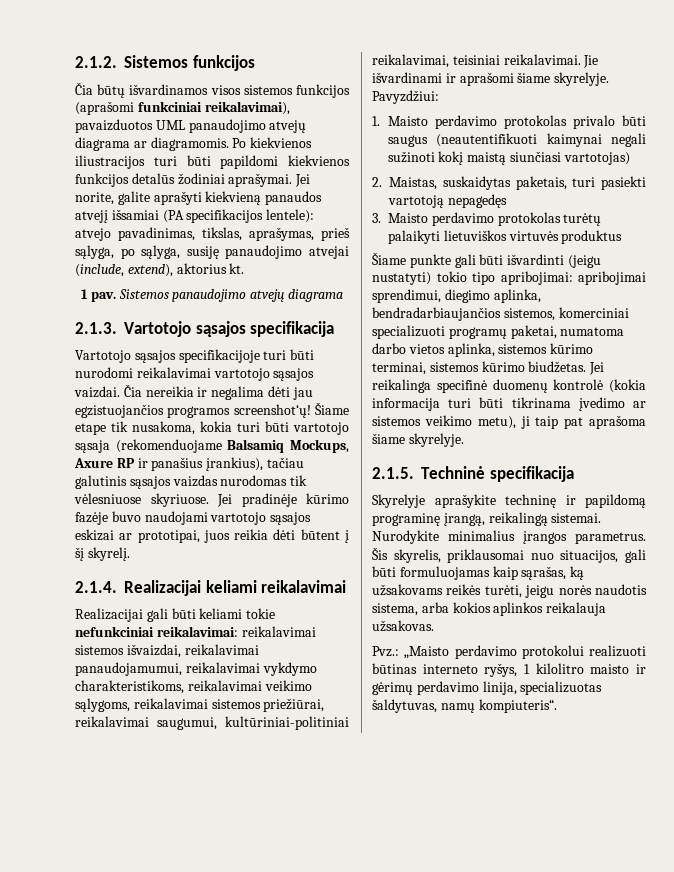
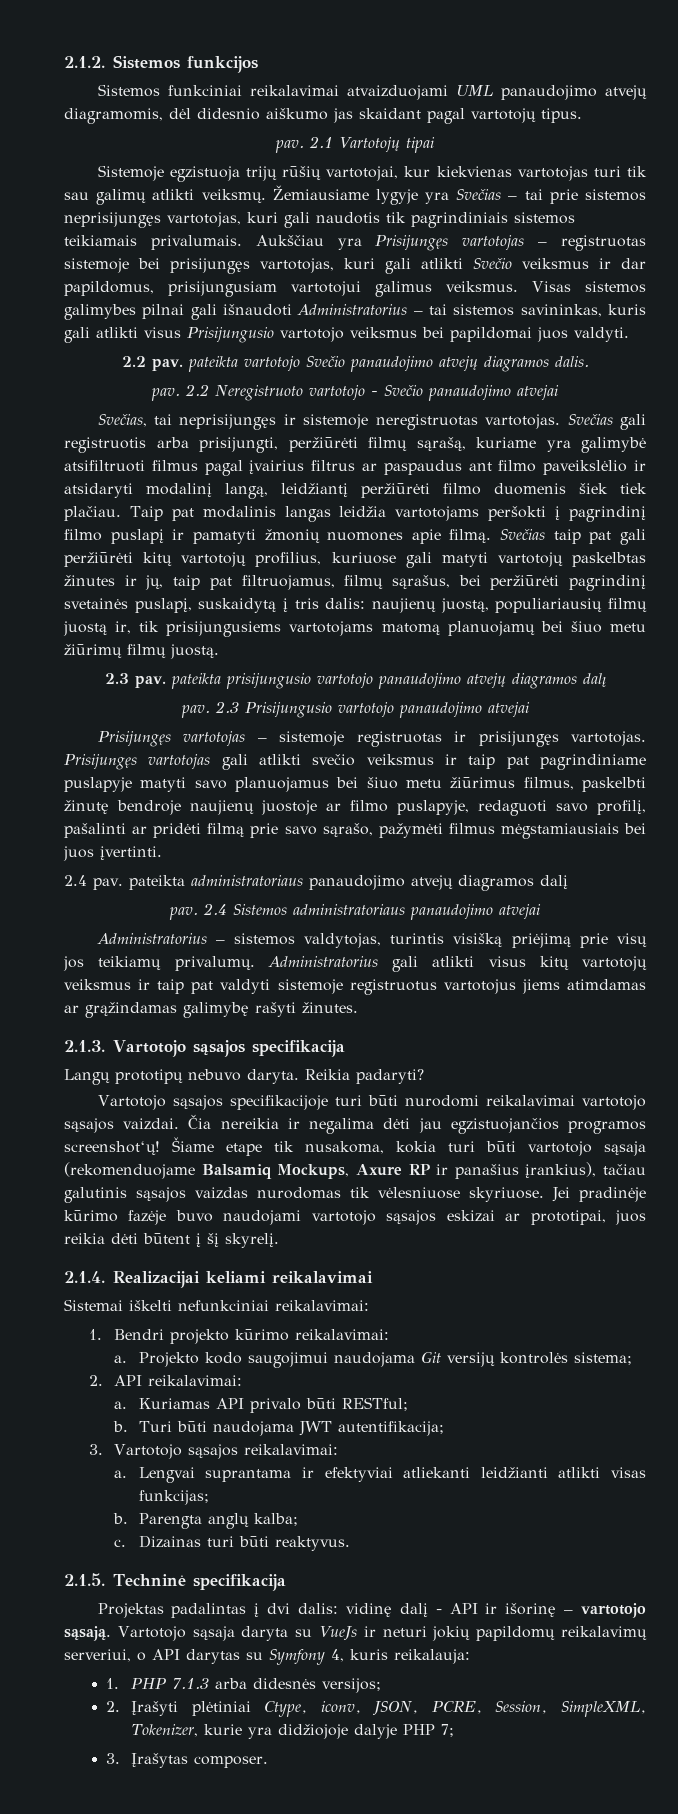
- Čia būtų išvardinamos visos sistemos funkcijos (aprašomi funkciniai reikalavimai), pavaizduotos UML panaudojimo atvejų diagrama ar diagramomis. Po kiekvienos iliustracijos turi būti papildomi kiekvienos funkcijos detalūs žodiniai aprašymai. Jei norite, galite aprašyti kiekvieną panaudos atvejį išsamiai (PA specifikacijos lentele): atvejo pavadinimas, tikslas, aprašymas, prieš sąlyga, po sąlyga, susiję panaudojimo atvejai (include, extend), aktorius kt.
- 1 pav. Sistemos panaudojimo atvejų diagrama
+ Sistemos funkciniai reikalavimai atvaizduojami UML panaudojimo atvejų diagramomis, dėl didesnio aiškumo jas skaidant pagal vartotojų tipus.
+ pav. 2.1 Vartotojų tipai
+ Sistemoje egzistuoja trijų rūšių vartotojai, kur kiekvienas vartotojas turi tik sau galimų atlikti veiksmų. Žemiausiame lygyje yra Svečias – tai prie sistemos neprisijungęs vartotojas, kuri gali naudotis tik pagrindiniais sistemos teikiamais privalumais. Aukščiau yra Prisijungęs vartotojas – registruotas sistemoje bei prisijungęs vartotojas, kuri gali atlikti Svečio veiksmus ir dar papildomus, prisijungusiam vartotojui galimus veiksmus. Visas sistemos galimybes pilnai gali išnaudoti Administratorius – tai sistemos savininkas, kuris gali atlikti visus Prisijungusio vartotojo veiksmus bei papildomai juos valdyti.
+ 2.2 pav. pateikta vartotojo Svečio panaudojimo atvejų diagramos dalis.
+ pav. 2.2 Neregistruoto vartotojo - Svečio panaudojimo atvejai
+ Svečias, tai neprisijungęs ir sistemoje neregistruotas vartotojas. Svečias gali registruotis arba prisijungti, peržiūrėti filmų sąrašą, kuriame yra galimybė atsifiltruoti filmus pagal įvairius filtrus ar paspaudus ant filmo paveikslėlio ir atsidaryti modalinį langą, leidžiantį peržiūrėti filmo duomenis šiek tiek plačiau. Taip pat modalinis langas leidžia vartotojams peršokti į pagrindinį filmo puslapį ir pamatyti žmonių nuomones apie filmą. Svečias taip pat gali peržiūrėti kitų vartotojų profilius, kuriuose gali matyti vartotojų paskelbtas žinutes ir jų, taip pat filtruojamus, filmų sąrašus, bei peržiūrėti pagrindinį svetainės puslapį, suskaidytą į tris dalis: naujienų juostą, populiariausių filmų juostą ir, tik prisijungusiems vartotojams matomą planuojamų bei šiuo metu žiūrimų filmų juostą.
+ 2.3 pav. pateikta prisijungusio vartotojo panaudojimo atvejų diagramos dalį
+ pav. 2.3 Prisijungusio vartotojo panaudojimo atvejai
+ Prisijungęs vartotojas – sistemoje registruotas ir prisijungęs vartotojas. Prisijungęs vartotojas gali atlikti svečio veiksmus ir taip pat pagrindiniame puslapyje matyti savo planuojamus bei šiuo metu žiūrimus filmus, paskelbti žinutę bendroje naujienų juostoje ar filmo puslapyje, redaguoti savo profilį, pašalinti ar pridėti filmą prie savo sąrašo, pažymėti filmus mėgstamiausiais bei juos įvertinti.
+ 2.4 pav. pateikta administratoriaus panaudojimo atvejų diagramos dalį
+ pav. 2.4 Sistemos administratoriaus panaudojimo atvejai
+ Administratorius – sistemos valdytojas, turintis visišką priėjimą prie visų jos teikiamų privalumų. Administratorius gali atlikti visus kitų vartotojų veiksmus ir taip pat valdyti sistemoje registruotus vartotojus jiems atimdamas ar grąžindamas galimybę rašyti žinutes.
  2.1.3. Vartotojo sąsajos specifikacija
+ Langų prototipų nebuvo daryta. Reikia padaryti?
- Realizacijai gali būti keliami tokie nefunkciniai reikalavimai: reikalavimai sistemos išvaizdai, reikalavimai panaudojamumui, reikalavimai vykdymo charakteristikoms, reikalavimai veikimo sąlygoms, reikalavimai sistemos priežiūrai, reikalavimai saugumui, kultūriniai-politiniai reikalavimai, teisiniai reikalavimai. Jie išvardinami ir aprašomi šiame skyrelyje. Pavyzdžiui:
- 1. Maisto perdavimo protokolas privalo būti saugus (neautentifikuoti kaimynai negali sužinoti kokį maistą siunčiasi vartotojas)
- 2. Maistas, suskaidytas paketais, turi pasiekti vartotoją nepagedęs
- 3. Maisto perdavimo protokolas turėtų palaikyti lietuviškos virtuvės produktus
- Šiame punkte gali būti išvardinti (jeigu nustatyti) tokio tipo apribojimai: apribojimai sprendimui, diegimo aplinka, bendradarbiaujančios sistemos, komerciniai specializuoti programų paketai, numatoma darbo vietos aplinka, sistemos kūrimo terminai, sistemos kūrimo biudžetas. Jei reikalinga specifinė duomenų kontrolė (kokia informacija turi būti tikrinama įvedimo ar sistemos veikimo metu), ji taip pat aprašoma šiame skyrelyje.
+ Sistemai iškelti nefunkciniai reikalavimai:
+ 1. Bendri projekto kūrimo reikalavimai:
+ a. Projekto kodo saugojimui naudojama Git versijų kontrolės sistema;
+ 2. API reikalavimai:
+ a. Kuriamas API privalo būti RESTful;
+ b. Turi būti naudojama JWT autentifikacija;
+ 3. Vartotojo sąsajos reikalavimai:
+ a. Lengvai suprantama ir efektyviai atliekanti leidžianti atlikti visas funkcijas;
+ b. Parengta anglų kalba;
+ c. Dizainas turi būti reaktyvus.
  2.1.5. Techninė specifikacija
- Skyrelyje aprašykite techninę ir papildomą programinę įrangą, reikalingą sistemai. Nurodykite minimalius įrangos parametrus. Šis skyrelis, priklausomai nuo situacijos, gali būti formuluojamas kaip sąrašas, ką užsakovams reikės turėti, jeigu norės naudotis sistema, arba kokios aplinkos reikalauja užsakovas.
- Pvz.: „Maisto perdavimo protokolui realizuoti būtinas interneto ryšys, 1 kilolitro maisto ir gėrimų perdavimo linija, specializuotas šaldytuvas, namų kompiuteris“.
+ Projektas padalintas į dvi dalis: vidinę dalį - API ir išorinę – vartotojo sąsają. Vartotojo sąsaja daryta su VueJs ir neturi jokių papildomų reikalavimų serveriui, o API darytas su Symfony 4, kuris reikalauja:
+ 1. PHP 7.1.3 arba didesnės versijos;
+ 2. Įrašyti plėtiniai Ctype, iconv, JSON, PCRE, Session, SimpleXML, Tokenizer, kurie yra didžiojoje dalyje PHP 7;
+ 3. Įrašytas composer.

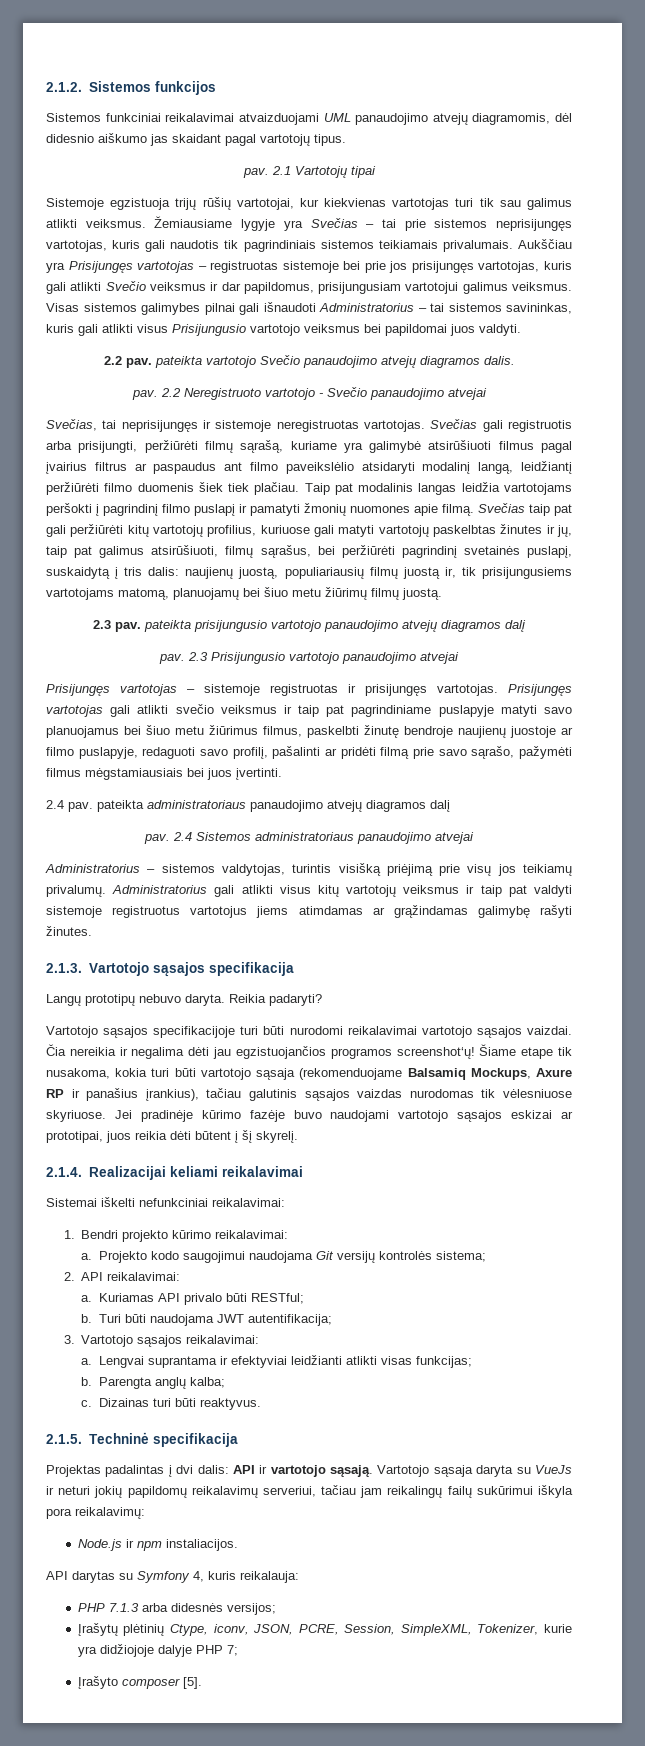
- Sistemoje egzistuoja trijų rūšių vartotojai, kur kiekvienas vartotojas turi tik sau galimų atlikti veiksmų.
+ Sistemoje egzistuoja trijų rūšių vartotojai, kur kiekvienas vartotojas turi tik sau galimus atlikti veiksmus.
- Žemiausiame lygyje yra Svečias – tai prie sistemos neprisijungęs vartotojas, kuri gali naudotis tik pagrindiniais sistemos teikiamais privalumais.
+ Žemiausiame lygyje yra Svečias – tai prie sistemos neprisijungęs vartotojas, kuris gali naudotis tik pagrindiniais sistemos teikiamais privalumais.
- Aukščiau yra Prisijungęs vartotojas – registruotas sistemoje bei prisijungęs vartotojas, kuri gali atlikti Svečio veiksmus ir dar papildomus, prisijungusiam vartotojui galimus veiksmus.
+ Aukščiau yra Prisijungęs vartotojas – registruotas sistemoje bei prie jos prisijungęs vartotojas, kuris gali atlikti Svečio veiksmus ir dar papildomus, prisijungusiam vartotojui galimus veiksmus.
- Svečias gali registruotis arba prisijungti, peržiūrėti filmų sąrašą, kuriame yra galimybė atsifiltruoti filmus pagal įvairius filtrus ar paspaudus ant filmo paveikslėlio ir atsidaryti modalinį langą, leidžiantį peržiūrėti filmo duomenis šiek tiek plačiau.
+ Svečias gali registruotis arba prisijungti, peržiūrėti filmų sąrašą, kuriame yra galimybė atsirūšiuoti filmus pagal įvairius filtrus ar paspaudus ant filmo paveikslėlio atsidaryti modalinį langą, leidžiantį peržiūrėti filmo duomenis šiek tiek plačiau.
- Svečias taip pat gali peržiūrėti kitų vartotojų profilius, kuriuose gali matyti vartotojų paskelbtas žinutes ir jų, taip pat filtruojamus, filmų sąrašus, bei peržiūrėti pagrindinį svetainės puslapį, suskaidytą į tris dalis: naujienų juostą, populiariausių filmų juostą ir, tik prisijungusiems vartotojams matomą planuojamų bei šiuo metu žiūrimų filmų juostą.
+ Svečias taip pat gali peržiūrėti kitų vartotojų profilius, kuriuose gali matyti vartotojų paskelbtas žinutes ir jų, taip pat galimus atsirūšiuoti, filmų sąrašus, bei peržiūrėti pagrindinį svetainės puslapį, suskaidytą į tris dalis: naujienų juostą, populiariausių filmų juostą ir, tik prisijungusiems vartotojams matomą, planuojamų bei šiuo metu žiūrimų filmų juostą.
- Lengvai suprantama ir efektyviai atliekanti leidžianti atlikti visas funkcijas;
+ Lengvai suprantama ir efektyviai leidžianti atlikti visas funkcijas;
- Projektas padalintas į dvi dalis: vidinę dalį - API ir išorinę – vartotojo sąsają.
+ Projektas padalintas į dvi dalis: API ir vartotojo sąsają.
- Vartotojo sąsaja daryta su VueJs ir neturi jokių papildomų reikalavimų serveriui, o API darytas su Symfony 4, kuris reikalauja:
+ Vartotojo sąsaja daryta su VueJs ir neturi jokių papildomų reikalavimų serveriui, tačiau jam reikalingų failų sukūrimui iškyla pora reikalavimų:
+ Node.js ir npm instaliacijos.
+ API darytas su Symfony 4, kuris reikalauja:
- 1. PHP 7.1.3 arba didesnės versijos;
+ PHP 7.1.3 arba didesnės versijos;
- 2. Įrašyti plėtiniai Ctype, iconv, JSON, PCRE, Session, SimpleXML, Tokenizer, kurie yra didžiojoje dalyje PHP 7;
+ Įrašytų plėtinių Ctype, iconv, JSON, PCRE, Session, SimpleXML, Tokenizer, kurie yra didžiojoje dalyje PHP 7;
- 3. Įrašytas composer.
+ Įrašyto composer [5].

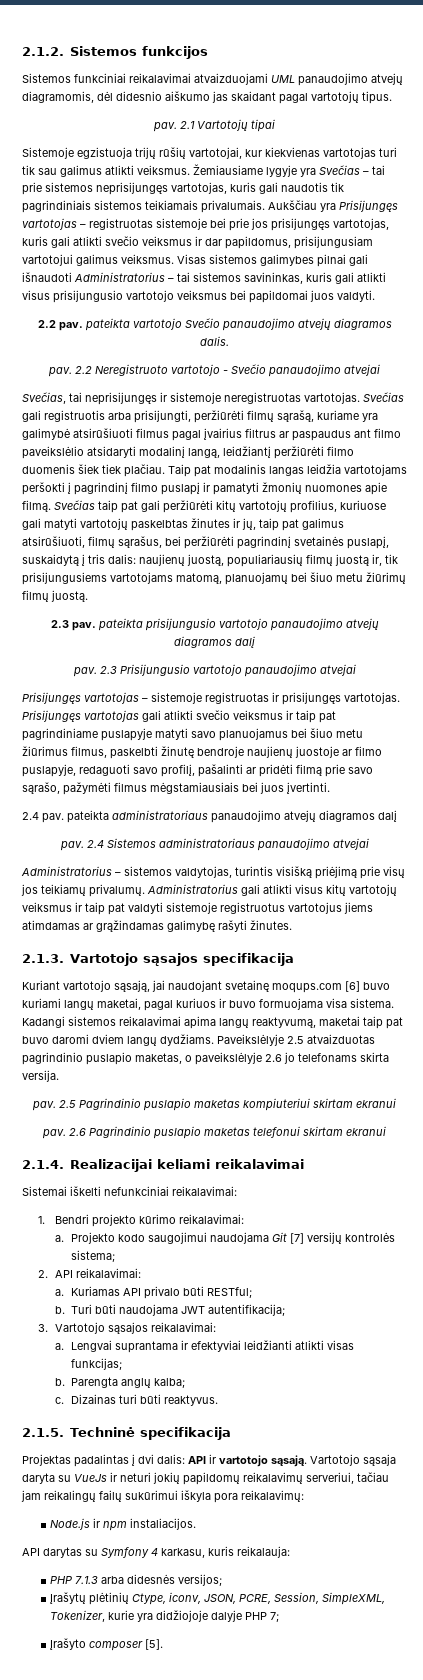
- Aukščiau yra Prisijungęs vartotojas – registruotas sistemoje bei prie jos prisijungęs vartotojas, kuris gali atlikti Svečio veiksmus ir dar papildomus, prisijungusiam vartotojui galimus veiksmus.
+ Aukščiau yra Prisijungęs vartotojas – registruotas sistemoje bei prie jos prisijungęs vartotojas, kuris gali atlikti svečio veiksmus ir dar papildomus, prisijungusiam vartotojui galimus veiksmus.
- Visas sistemos galimybes pilnai gali išnaudoti Administratorius – tai sistemos savininkas, kuris gali atlikti visus Prisijungusio vartotojo veiksmus bei papildomai juos valdyti.
+ Visas sistemos galimybes pilnai gali išnaudoti Administratorius – tai sistemos savininkas, kuris gali atlikti visus prisijungusio vartotojo veiksmus bei papildomai juos valdyti.
- Langų prototipų nebuvo daryta. Reikia padaryti?
- Vartotojo sąsajos specifikacijoje turi būti nurodomi reikalavimai vartotojo sąsajos vaizdai. Čia nereikia ir negalima dėti jau egzistuojančios programos screenshot‘ų! Šiame etape tik nusakoma, kokia turi būti vartotojo sąsaja (rekomenduojame Balsamiq Mockups, Axure RP ir panašius įrankius), tačiau galutinis sąsajos vaizdas nurodomas tik vėlesniuose skyriuose. Jei pradinėje kūrimo fazėje buvo naudojami vartotojo sąsajos eskizai ar prototipai, juos reikia dėti būtent į šį skyrelį.
+ Kuriant vartotojo sąsają, jai naudojant svetainę moqups.com [6] buvo kuriami langų maketai, pagal kuriuos ir buvo formuojama visa sistema. Kadangi sistemos reikalavimai apima langų reaktyvumą, maketai taip pat buvo daromi dviem langų dydžiams. Paveikslėlyje 2.5 atvaizduotas pagrindinio puslapio maketas, o paveikslėlyje 2.6 jo telefonams skirta versija.
+ pav. 2.5 Pagrindinio puslapio maketas kompiuteriui skirtam ekranui
+ pav. 2.6 Pagrindinio puslapio maketas telefonui skirtam ekranui
- Projekto kodo saugojimui naudojama Git versijų kontrolės sistema;
+ Projekto kodo saugojimui naudojama Git [7] versijų kontrolės sistema;
- API darytas su Symfony 4, kuris reikalauja:
+ API darytas su Symfony 4 karkasu, kuris reikalauja:

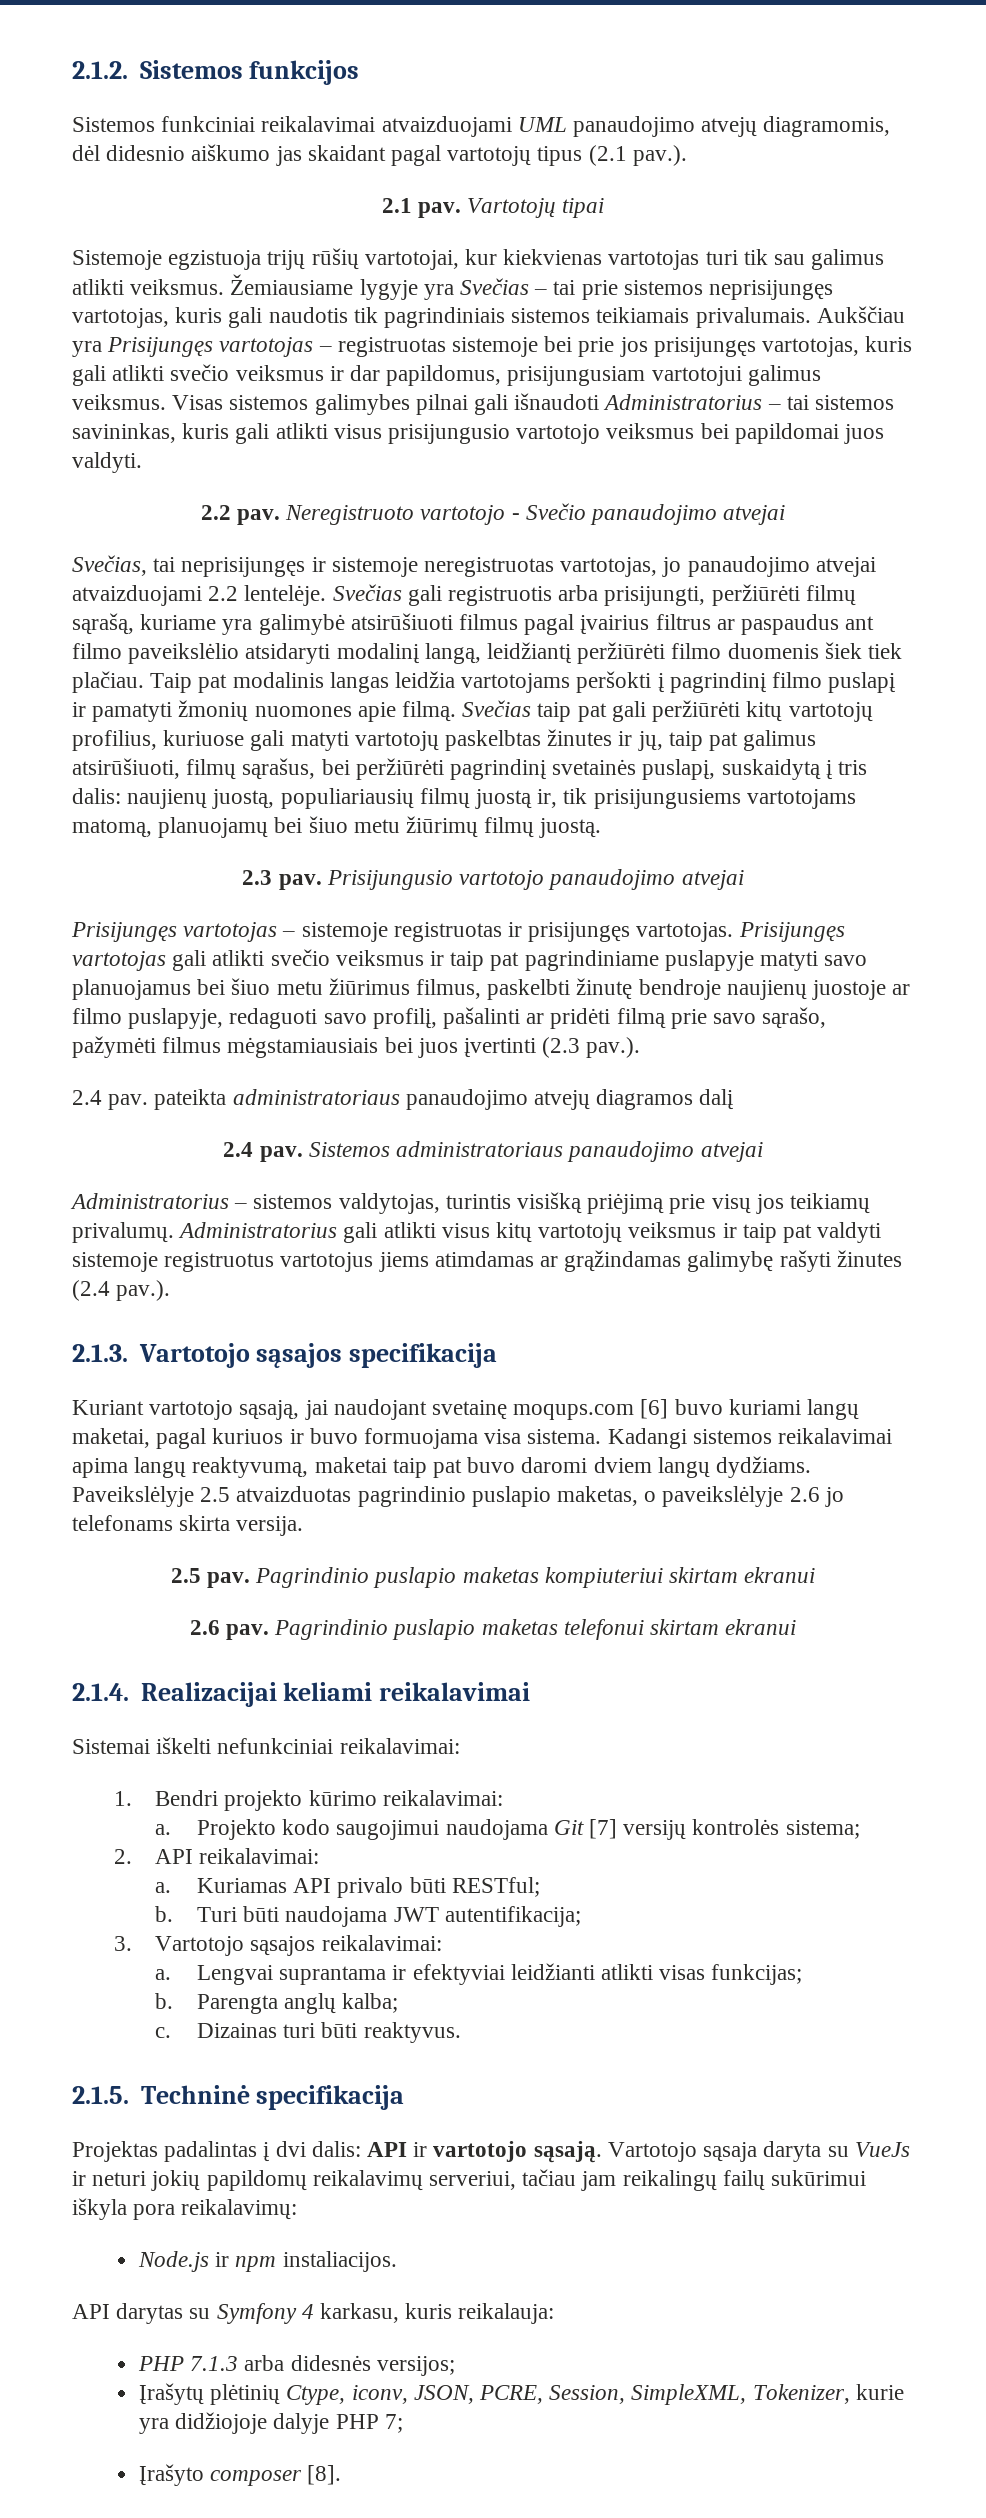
- Sistemos funkciniai reikalavimai atvaizduojami UML panaudojimo atvejų diagramomis, dėl didesnio aiškumo jas skaidant pagal vartotojų tipus.
- pav. 2.1 Vartotojų tipai
+ Sistemos funkciniai reikalavimai atvaizduojami UML panaudojimo atvejų diagramomis, dėl didesnio aiškumo jas skaidant pagal vartotojų tipus (2.1 pav.).
+ 2.1 pav. Vartotojų tipai
- 2.2 pav. pateikta vartotojo Svečio panaudojimo atvejų diagramos dalis.
- pav. 2.2 Neregistruoto vartotojo - Svečio panaudojimo atvejai
+ 2.2 pav. Neregistruoto vartotojo - Svečio panaudojimo atvejai
- Svečias, tai neprisijungęs ir sistemoje neregistruotas vartotojas.
+ Svečias, tai neprisijungęs ir sistemoje neregistruotas vartotojas, jo panaudojimo atvejai atvaizduojami 2.2 lentelėje.
- 2.3 pav. pateikta prisijungusio vartotojo panaudojimo atvejų diagramos dalį
- pav. 2.3 Prisijungusio vartotojo panaudojimo atvejai
+ 2.3 pav. Prisijungusio vartotojo panaudojimo atvejai
- Prisijungęs vartotojas gali atlikti svečio veiksmus ir taip pat pagrindiniame puslapyje matyti savo planuojamus bei šiuo metu žiūrimus filmus, paskelbti žinutę bendroje naujienų juostoje ar filmo puslapyje, redaguoti savo profilį, pašalinti ar pridėti filmą prie savo sąrašo, pažymėti filmus mėgstamiausiais bei juos įvertinti.
+ Prisijungęs vartotojas gali atlikti svečio veiksmus ir taip pat pagrindiniame puslapyje matyti savo planuojamus bei šiuo metu žiūrimus filmus, paskelbti žinutę bendroje naujienų juostoje ar filmo puslapyje, redaguoti savo profilį, pašalinti ar pridėti filmą prie savo sąrašo, pažymėti filmus mėgstamiausiais bei juos įvertinti (2.3 pav.).
- pav. 2.4 Sistemos administratoriaus panaudojimo atvejai
+ 2.4 pav. Sistemos administratoriaus panaudojimo atvejai
- Administratorius gali atlikti visus kitų vartotojų veiksmus ir taip pat valdyti sistemoje registruotus vartotojus jiems atimdamas ar grąžindamas galimybę rašyti žinutes.
+ Administratorius gali atlikti visus kitų vartotojų veiksmus ir taip pat valdyti sistemoje registruotus vartotojus jiems atimdamas ar grąžindamas galimybę rašyti žinutes (2.4 pav.).
- pav. 2.5 Pagrindinio puslapio maketas kompiuteriui skirtam ekranui
+ 2.5 pav. Pagrindinio puslapio maketas kompiuteriui skirtam ekranui
- pav. 2.6 Pagrindinio puslapio maketas telefonui skirtam ekranui
+ 2.6 pav. Pagrindinio puslapio maketas telefonui skirtam ekranui
- Įrašyto composer [5].
+ Įrašyto composer [8].

